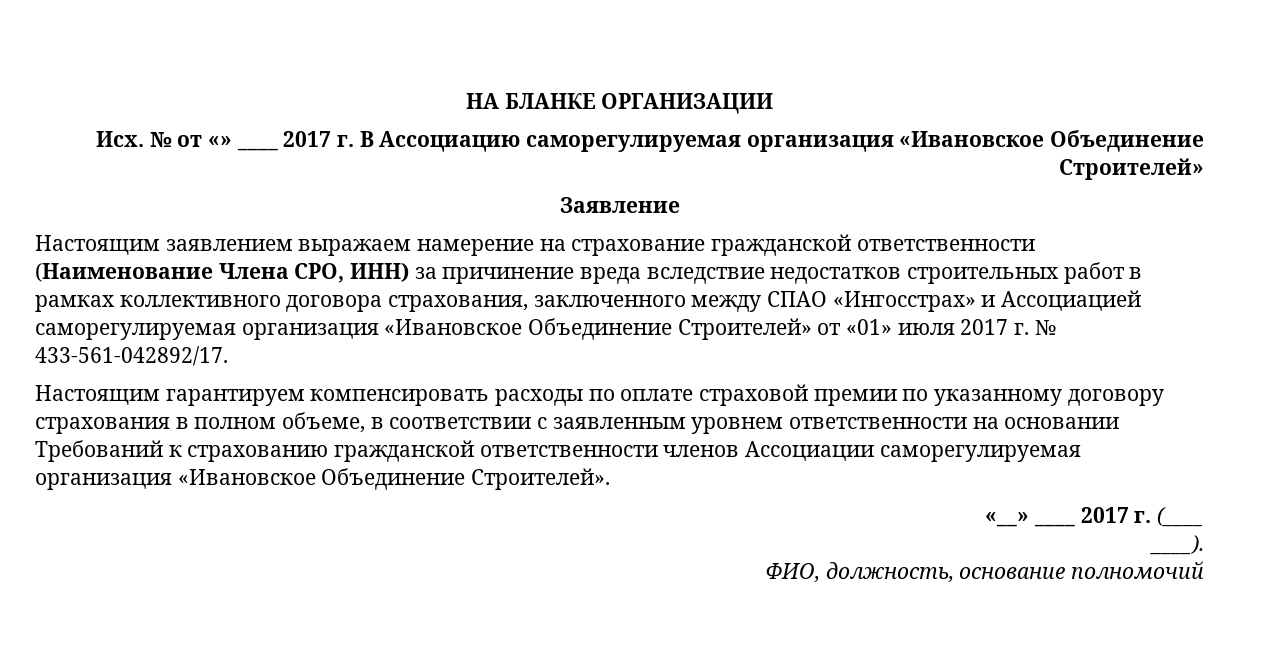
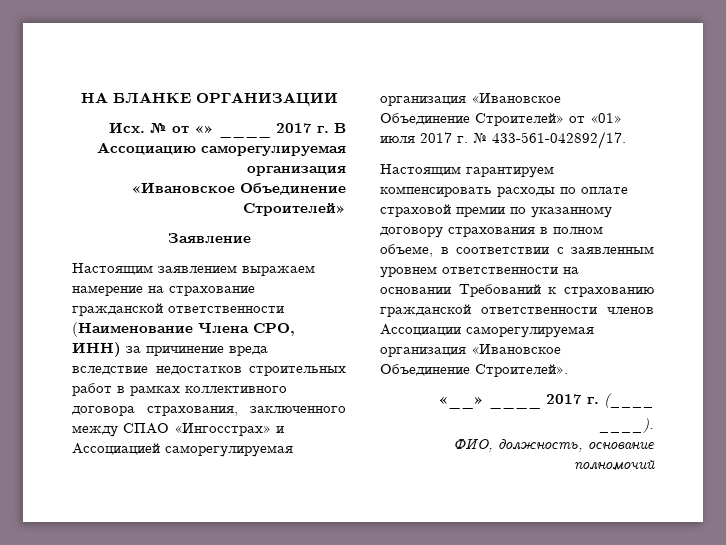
- Исх. № от «» ____ 2017 г. В Ассоциацию саморегулируемая организация «Ивановское Объединение Строителей»
+ Исх. № от «» ____ 2017 г. В Ассоциацию саморегулируемая организация
+ «Ивановское Объединение Строителей»

